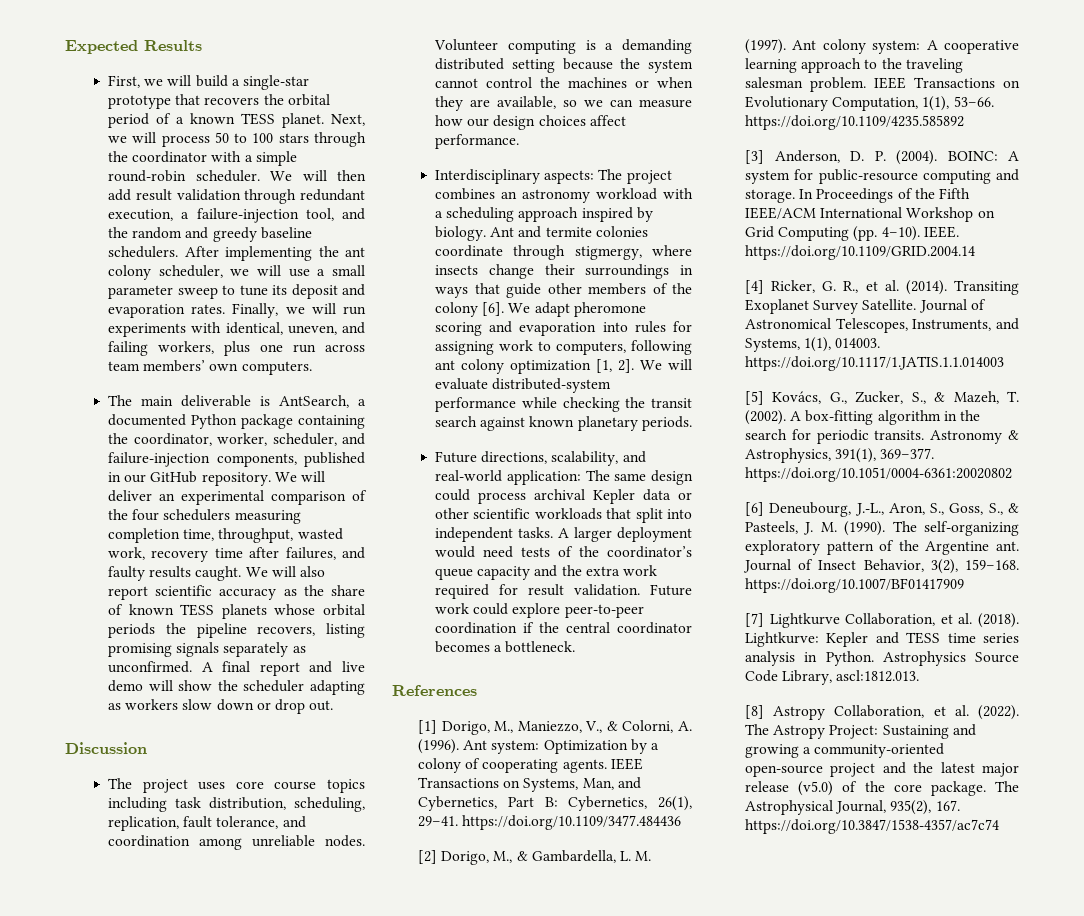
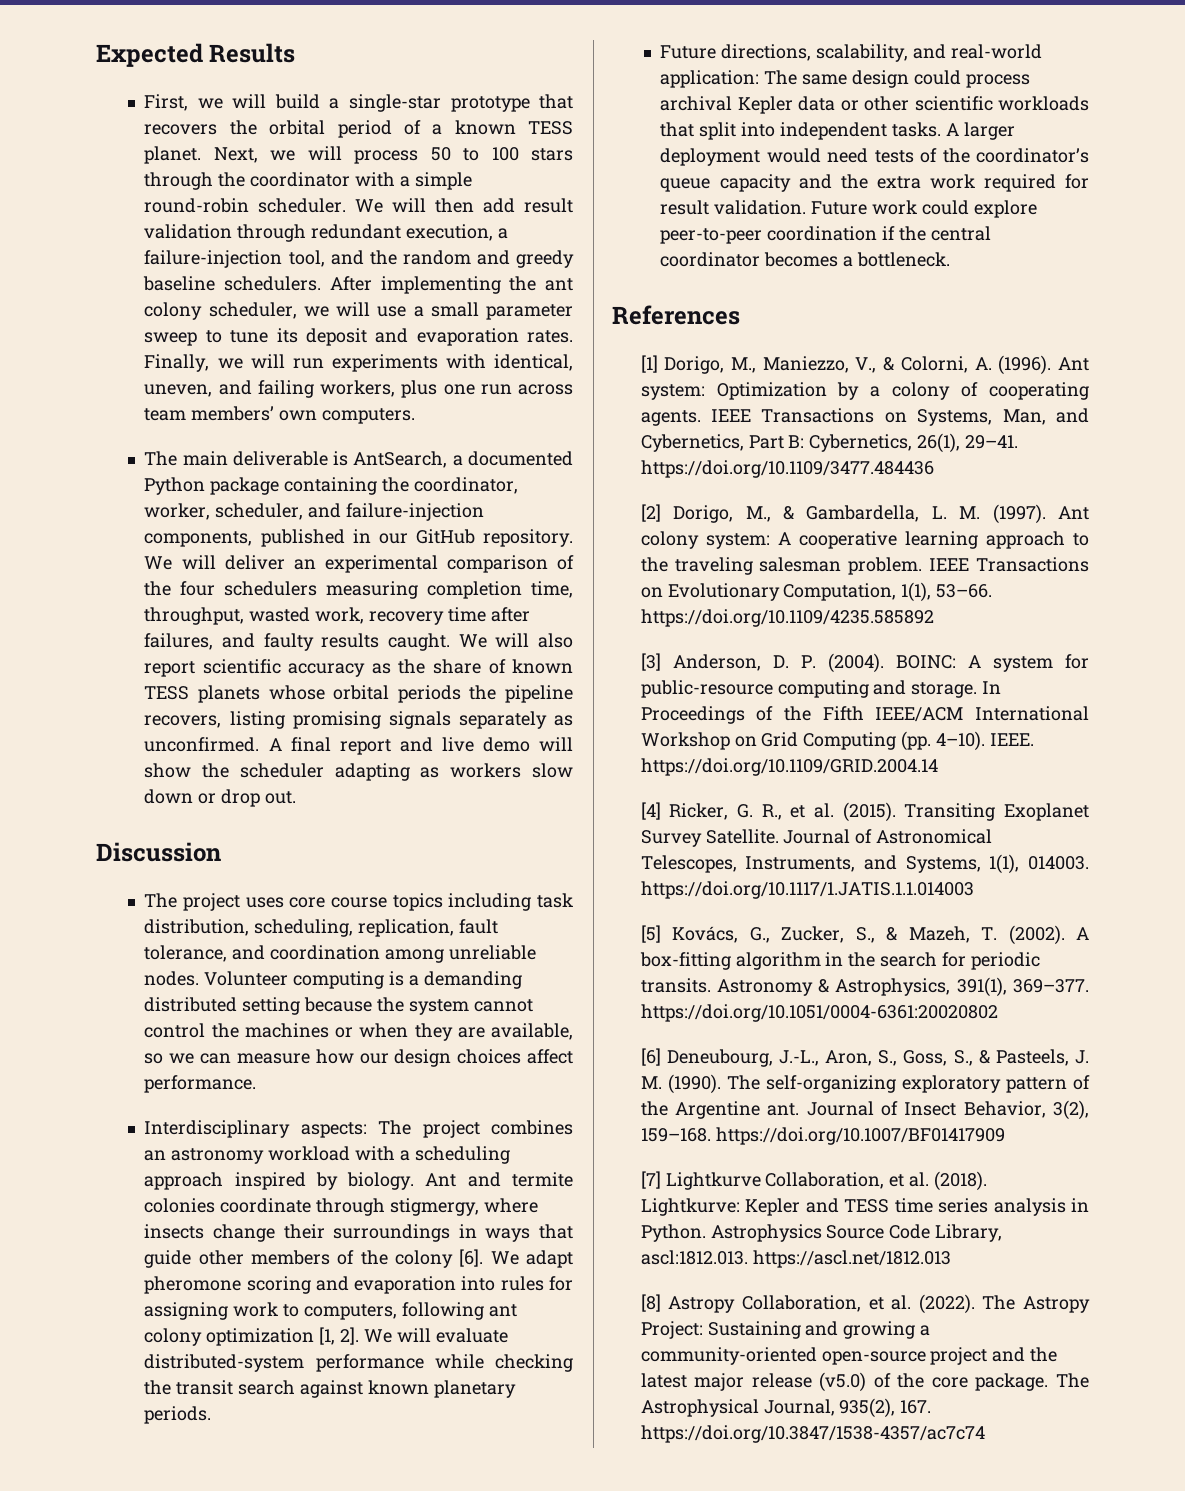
- [4] Ricker, G. R., et al. (2014).
+ [4] Ricker, G. R., et al. (2015).
- Astrophysics Source Code Library, ascl:1812.013.
+ Astrophysics Source Code Library, ascl:1812.013. https://ascl.net/1812.013

